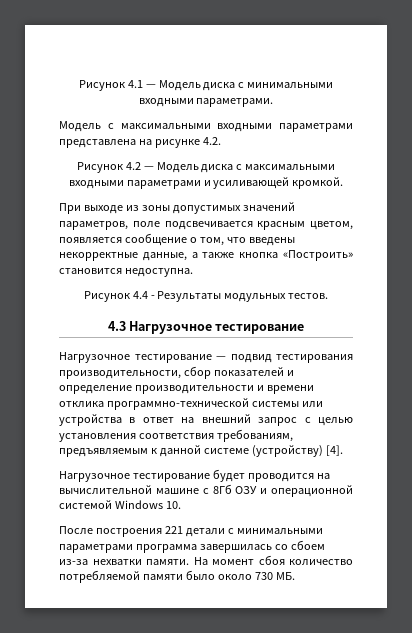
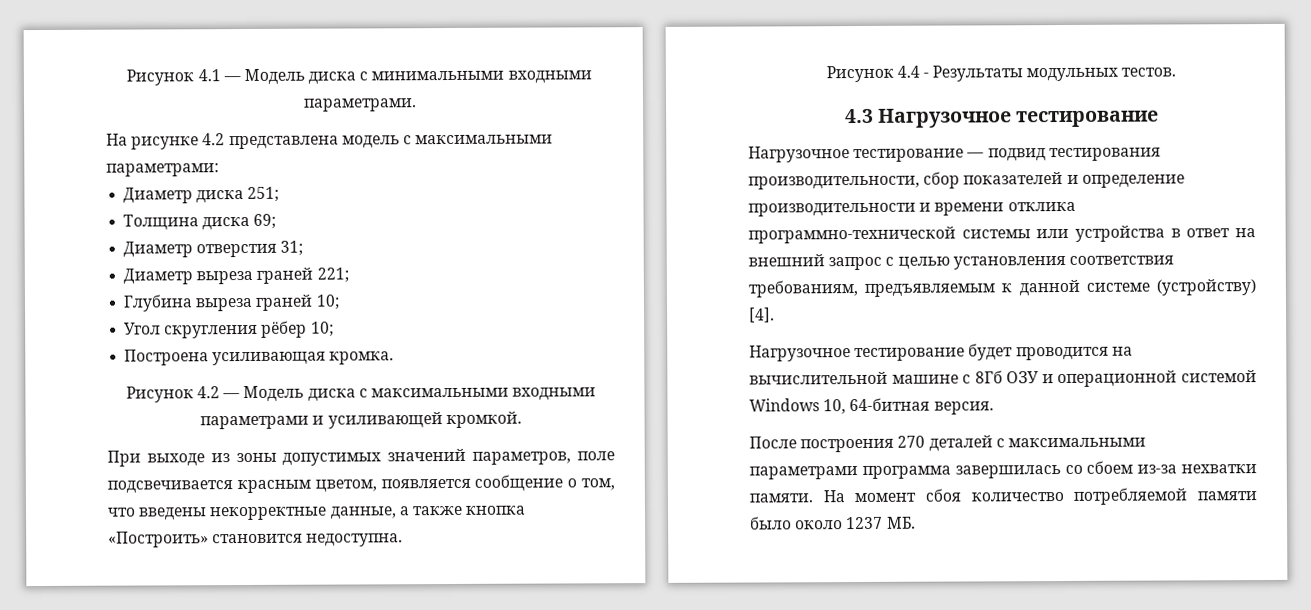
- Модель с максимальными входными параметрами представлена на рисунке 4.2.
+ На рисунке 4.2 представлена модель с максимальными параметрами:
+ Диаметр диска 251;
+ Толщина диска 69;
+ Диаметр отверстия 31;
+ Диаметр выреза граней 221;
+ Глубина выреза граней 10;
+ Угол скругления рёбер 10;
+ Построена усиливающая кромка.
- Нагрузочное тестирование будет проводится на вычислительной машине с 8Гб ОЗУ и операционной системой Windows 10.
+ Нагрузочное тестирование будет проводится на вычислительной машине с 8Гб ОЗУ и операционной системой Windows 10, 64-битная версия.
- После построения 221 детали с минимальными параметрами программа завершилась со сбоем из-за нехватки памяти.
+ После построения 270 деталей с максимальными параметрами программа завершилась со сбоем из-за нехватки памяти.
- На момент сбоя количество потребляемой памяти было около 730 МБ.
+ На момент сбоя количество потребляемой памяти было около 1237 МБ.

